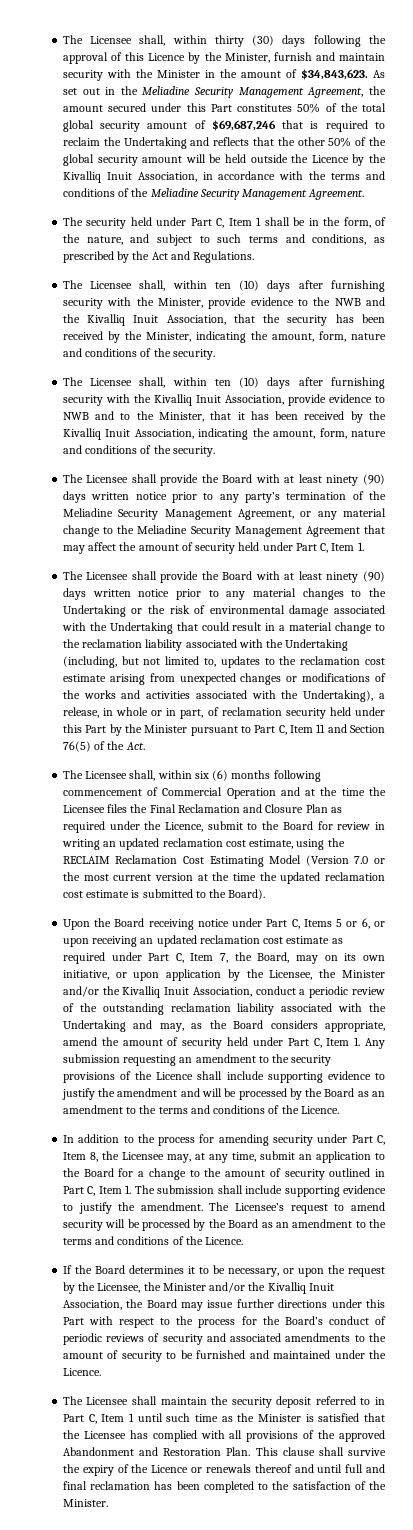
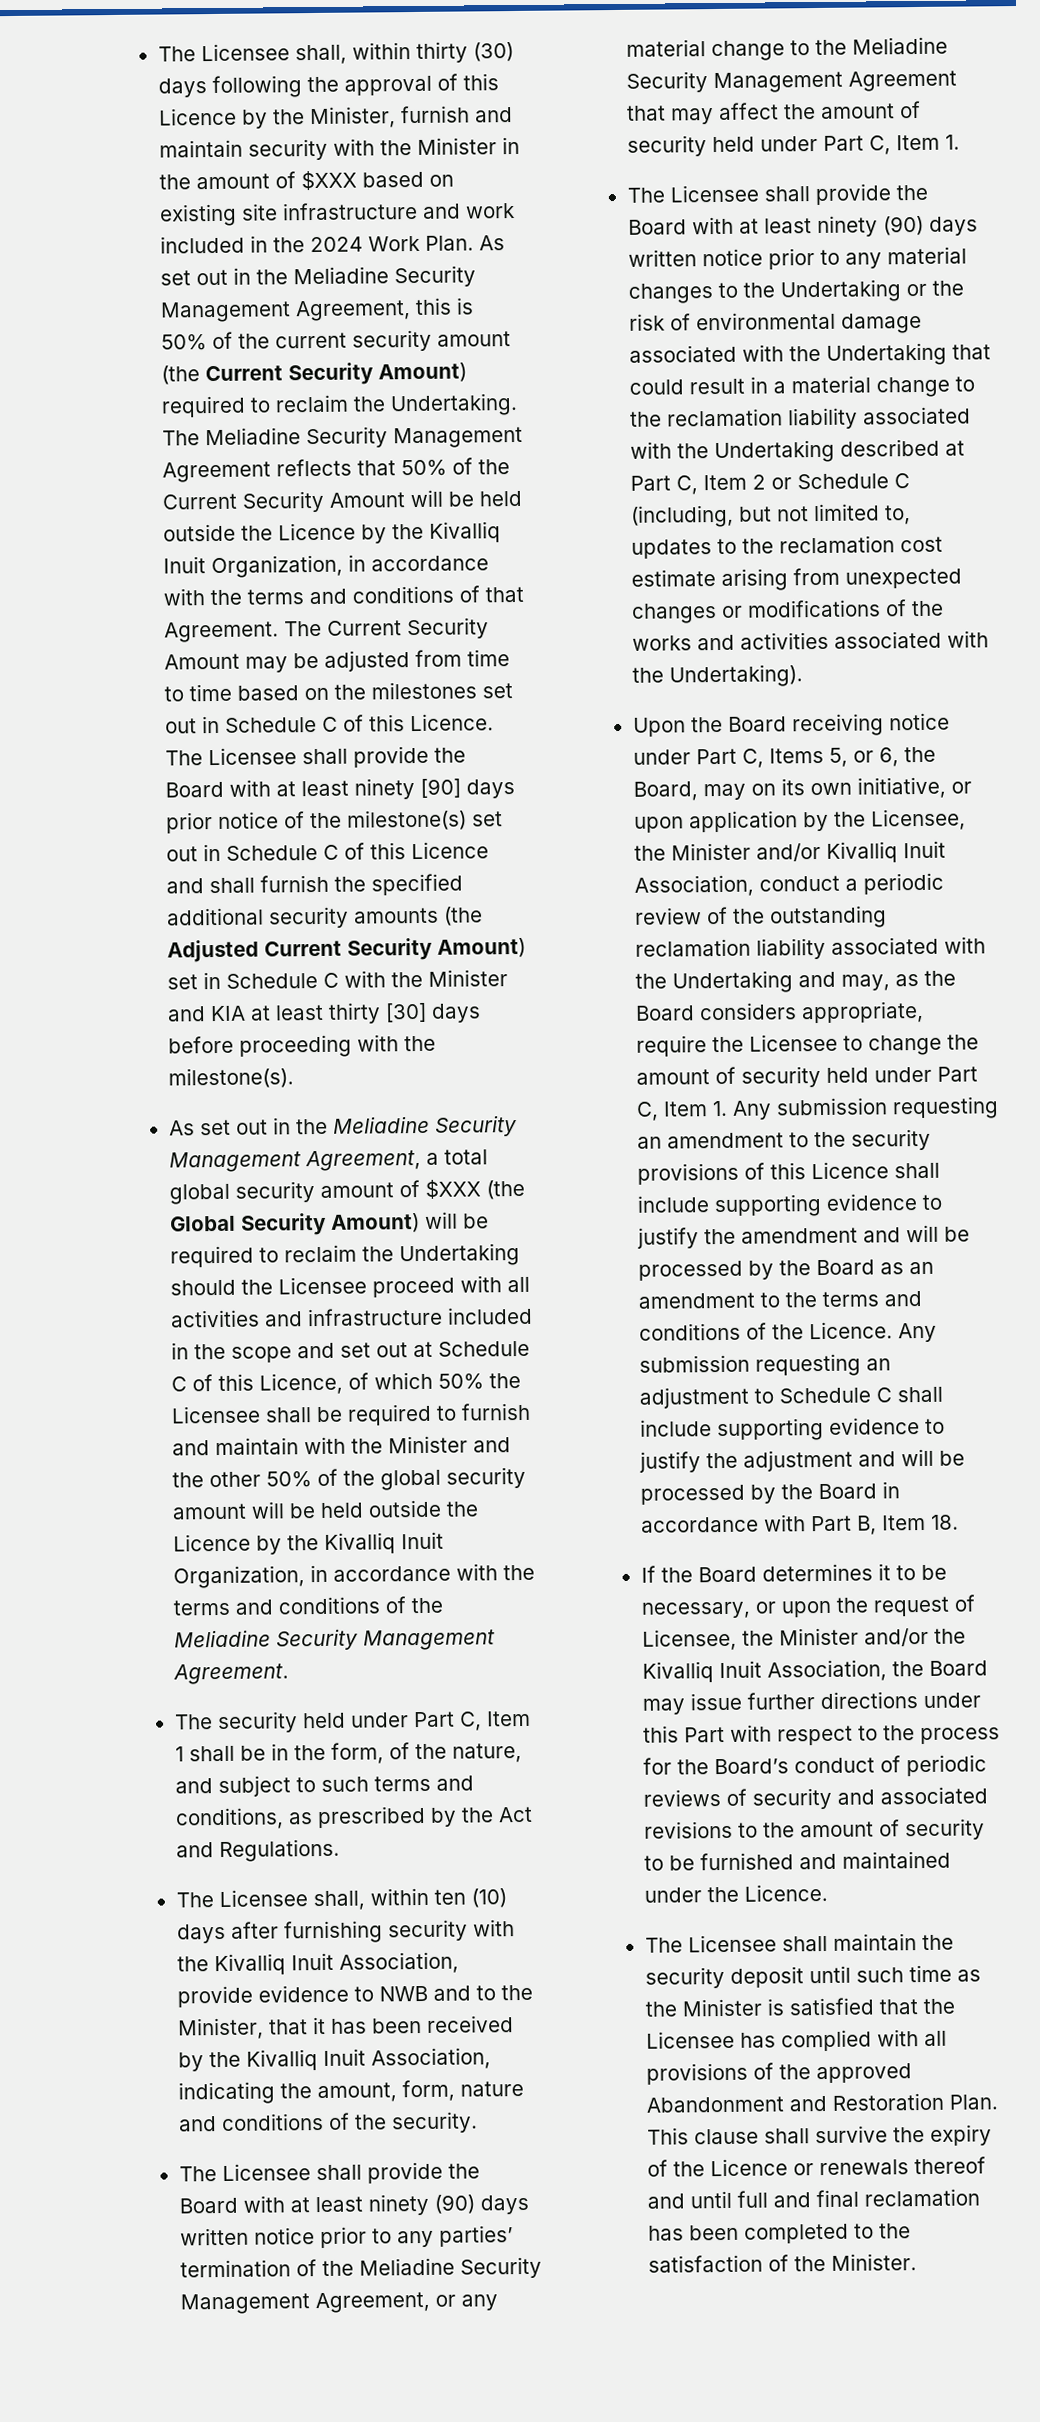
- The Licensee shall, within thirty (30) days following the approval of this Licence by the Minister, furnish and maintain security with the Minister in the amount of $34,843,623. As set out in the Meliadine Security Management Agreement, the amount secured under this Part constitutes 50% of the total global security amount of $69,687,246 that is required to reclaim the Undertaking and reflects that the other 50% of the global security amount will be held outside the Licence by the Kivalliq Inuit Association, in accordance with the terms and conditions of the Meliadine Security Management Agreement.
+ The Licensee shall, within thirty (30) days following the approval of this Licence by the Minister, furnish and maintain security with the Minister in the amount of $XXX based on existing site infrastructure and work included in the 2024 Work Plan. As set out in the Meliadine Security Management Agreement, this is 50% of the current security amount (the Current Security Amount) required to reclaim the Undertaking. The Meliadine Security Management Agreement reflects that 50% of the Current Security Amount will be held outside the Licence by the Kivalliq Inuit Organization, in accordance with the terms and conditions of that Agreement. The Current Security Amount may be adjusted from time to time based on the milestones set out in Schedule C of this Licence. The Licensee shall provide the Board with at least ninety [90] days prior notice of the milestone(s) set out in Schedule C of this Licence and shall furnish the specified additional security amounts (the Adjusted Current Security Amount) set in Schedule C with the Minister and KIA at least thirty [30] days before proceeding with the milestone(s).
+ As set out in the Meliadine Security Management Agreement, a total global security amount of $XXX (the Global Security Amount) will be required to reclaim the Undertaking should the Licensee proceed with all activities and infrastructure included in the scope and set out at Schedule C of this Licence, of which 50% the Licensee shall be required to furnish and maintain with the Minister and the other 50% of the global security amount will be held outside the Licence by the Kivalliq Inuit Organization, in accordance with the terms and conditions of the Meliadine Security Management Agreement.
- The Licensee shall, within ten (10) days after furnishing security with the Minister, provide evidence to the NWB and the Kivalliq Inuit Association, that the security has been received by the Minister, indicating the amount, form, nature and conditions of the security.
- The Licensee shall provide the Board with at least ninety (90) days written notice prior to any party’s termination of the Meliadine Security Management Agreement, or any material change to the Meliadine Security Management Agreement that may affect the amount of security held under Part C, Item 1.
+ The Licensee shall provide the Board with at least ninety (90) days written notice prior to any parties’ termination of the Meliadine Security Management Agreement, or any material change to the Meliadine Security Management Agreement that may affect the amount of security held under Part C, Item 1.
- The Licensee shall provide the Board with at least ninety (90) days written notice prior to any material changes to the Undertaking or the risk of environmental damage associated with the Undertaking that could result in a material change to the reclamation liability associated with the Undertaking (including, but not limited to, updates to the reclamation cost estimate arising from unexpected changes or modifications of the works and activities associated with the Undertaking), a release, in whole or in part, of reclamation security held under this Part by the Minister pursuant to Part C, Item 11 and Section 76(5) of the Act.
- The Licensee shall, within six (6) months following commencement of Commercial Operation and at the time the Licensee files the Final Reclamation and Closure Plan as required under the Licence, submit to the Board for review in writing an updated reclamation cost estimate, using the RECLAIM Reclamation Cost Estimating Model (Version 7.0 or the most current version at the time the updated reclamation cost estimate is submitted to the Board).
+ The Licensee shall provide the Board with at least ninety (90) days written notice prior to any material changes to the Undertaking or the risk of environmental damage associated with the Undertaking that could result in a material change to the reclamation liability associated with the Undertaking described at Part C, Item 2 or Schedule C (including, but not limited to, updates to the reclamation cost estimate arising from unexpected changes or modifications of the works and activities associated with the Undertaking).
- Upon the Board receiving notice under Part C, Items 5 or 6, or upon receiving an updated reclamation cost estimate as required under Part C, Item 7, the Board, may on its own initiative, or upon application by the Licensee, the Minister and/or the Kivalliq Inuit Association, conduct a periodic review of the outstanding reclamation liability associated with the Undertaking and may, as the Board considers appropriate, amend the amount of security held under Part C, Item 1. Any submission requesting an amendment to the security provisions of the Licence shall include supporting evidence to justify the amendment and will be processed by the Board as an amendment to the terms and conditions of the Licence.
- In addition to the process for amending security under Part C, Item 8, the Licensee may, at any time, submit an application to the Board for a change to the amount of security outlined in Part C, Item 1. The submission shall include supporting evidence to justify the amendment. The Licensee’s request to amend security will be processed by the Board as an amendment to the terms and conditions of the Licence.
+ Upon the Board receiving notice under Part C, Items 5, or 6, the Board, may on its own initiative, or upon application by the Licensee, the Minister and/or Kivalliq Inuit Association, conduct a periodic review of the outstanding reclamation liability associated with the Undertaking and may, as the Board considers appropriate, require the Licensee to change the amount of security held under Part C, Item 1. Any submission requesting an amendment to the security provisions of this Licence shall include supporting evidence to justify the amendment and will be processed by the Board as an amendment to the terms and conditions of the Licence. Any submission requesting an adjustment to Schedule C shall include supporting evidence to justify the adjustment and will be processed by the Board in accordance with Part B, Item 18.
- If the Board determines it to be necessary, or upon the request by the Licensee, the Minister and/or the Kivalliq Inuit Association, the Board may issue further directions under this Part with respect to the process for the Board’s conduct of periodic reviews of security and associated amendments to the amount of security to be furnished and maintained under the Licence.
+ If the Board determines it to be necessary, or upon the request of Licensee, the Minister and/or the Kivalliq Inuit Association, the Board may issue further directions under this Part with respect to the process for the Board’s conduct of periodic reviews of security and associated revisions to the amount of security to be furnished and maintained under the Licence.
- The Licensee shall maintain the security deposit referred to in Part C, Item 1 until such time as the Minister is satisfied that the Licensee has complied with all provisions of the approved Abandonment and Restoration Plan.
+ The Licensee shall maintain the security deposit until such time as the Minister is satisfied that the Licensee has complied with all provisions of the approved Abandonment and Restoration Plan.

